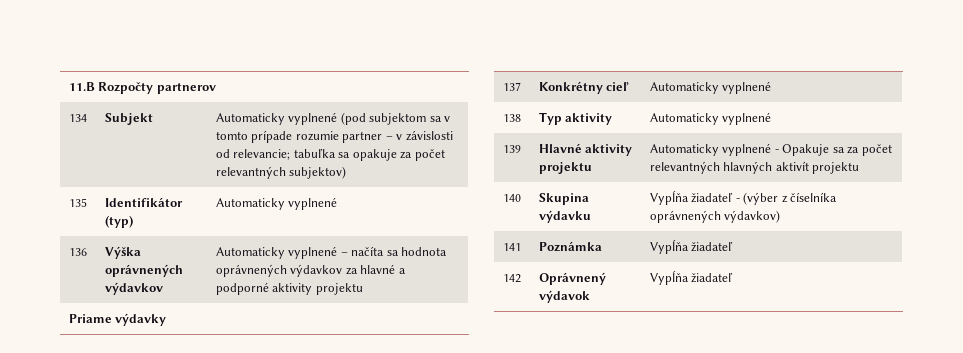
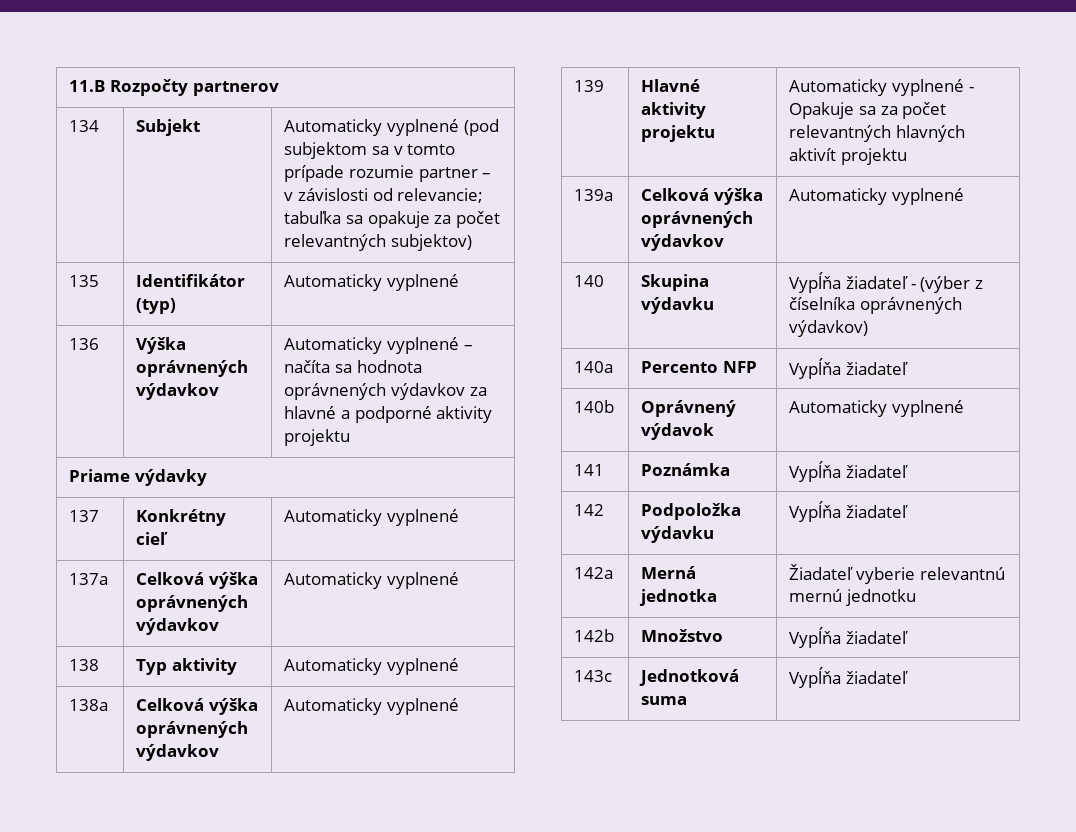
+ 137a | Celková výška oprávnených výdavkov | Automaticky vyplnené
+ 138a | Celková výška oprávnených výdavkov | Automaticky vyplnené
+ 139a | Celková výška oprávnených výdavkov | Automaticky vyplnené
+ 140a | Percento NFP | Vypĺňa žiadateľ
+ 140b | Oprávnený výdavok | Automaticky vyplnené
- 142 | Oprávnený výdavok | Vypĺňa žiadateľ
+ 142 | Podpoložka výdavku | Vypĺňa žiadateľ
+ 142a | Merná jednotka | Žiadateľ vyberie relevantnú mernú jednotku
+ 142b | Množstvo | Vypĺňa žiadateľ
+ 143c | Jednotková suma | Vypĺňa žiadateľ

